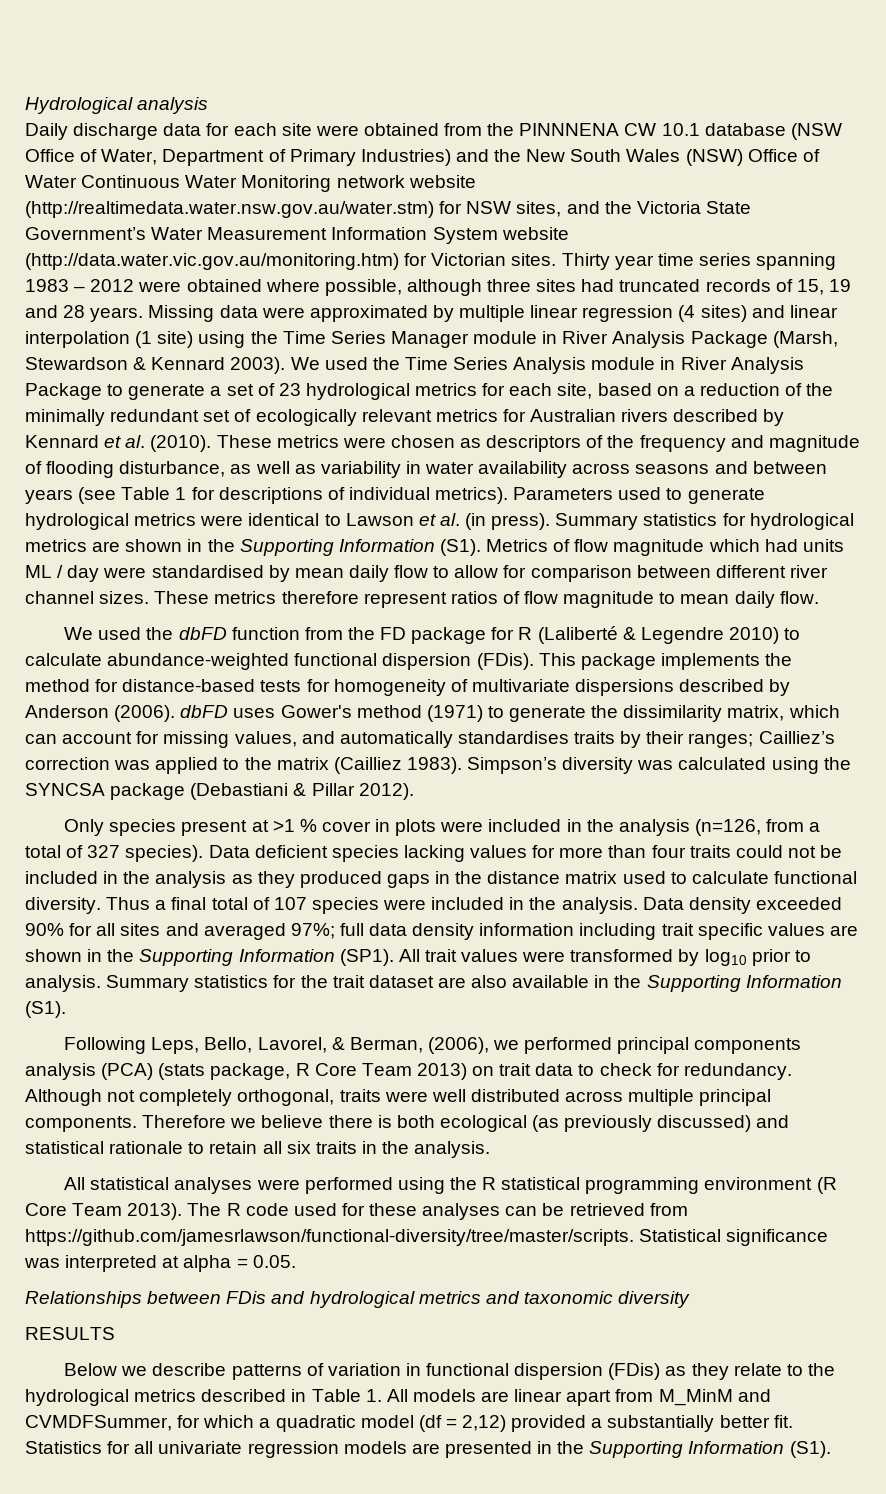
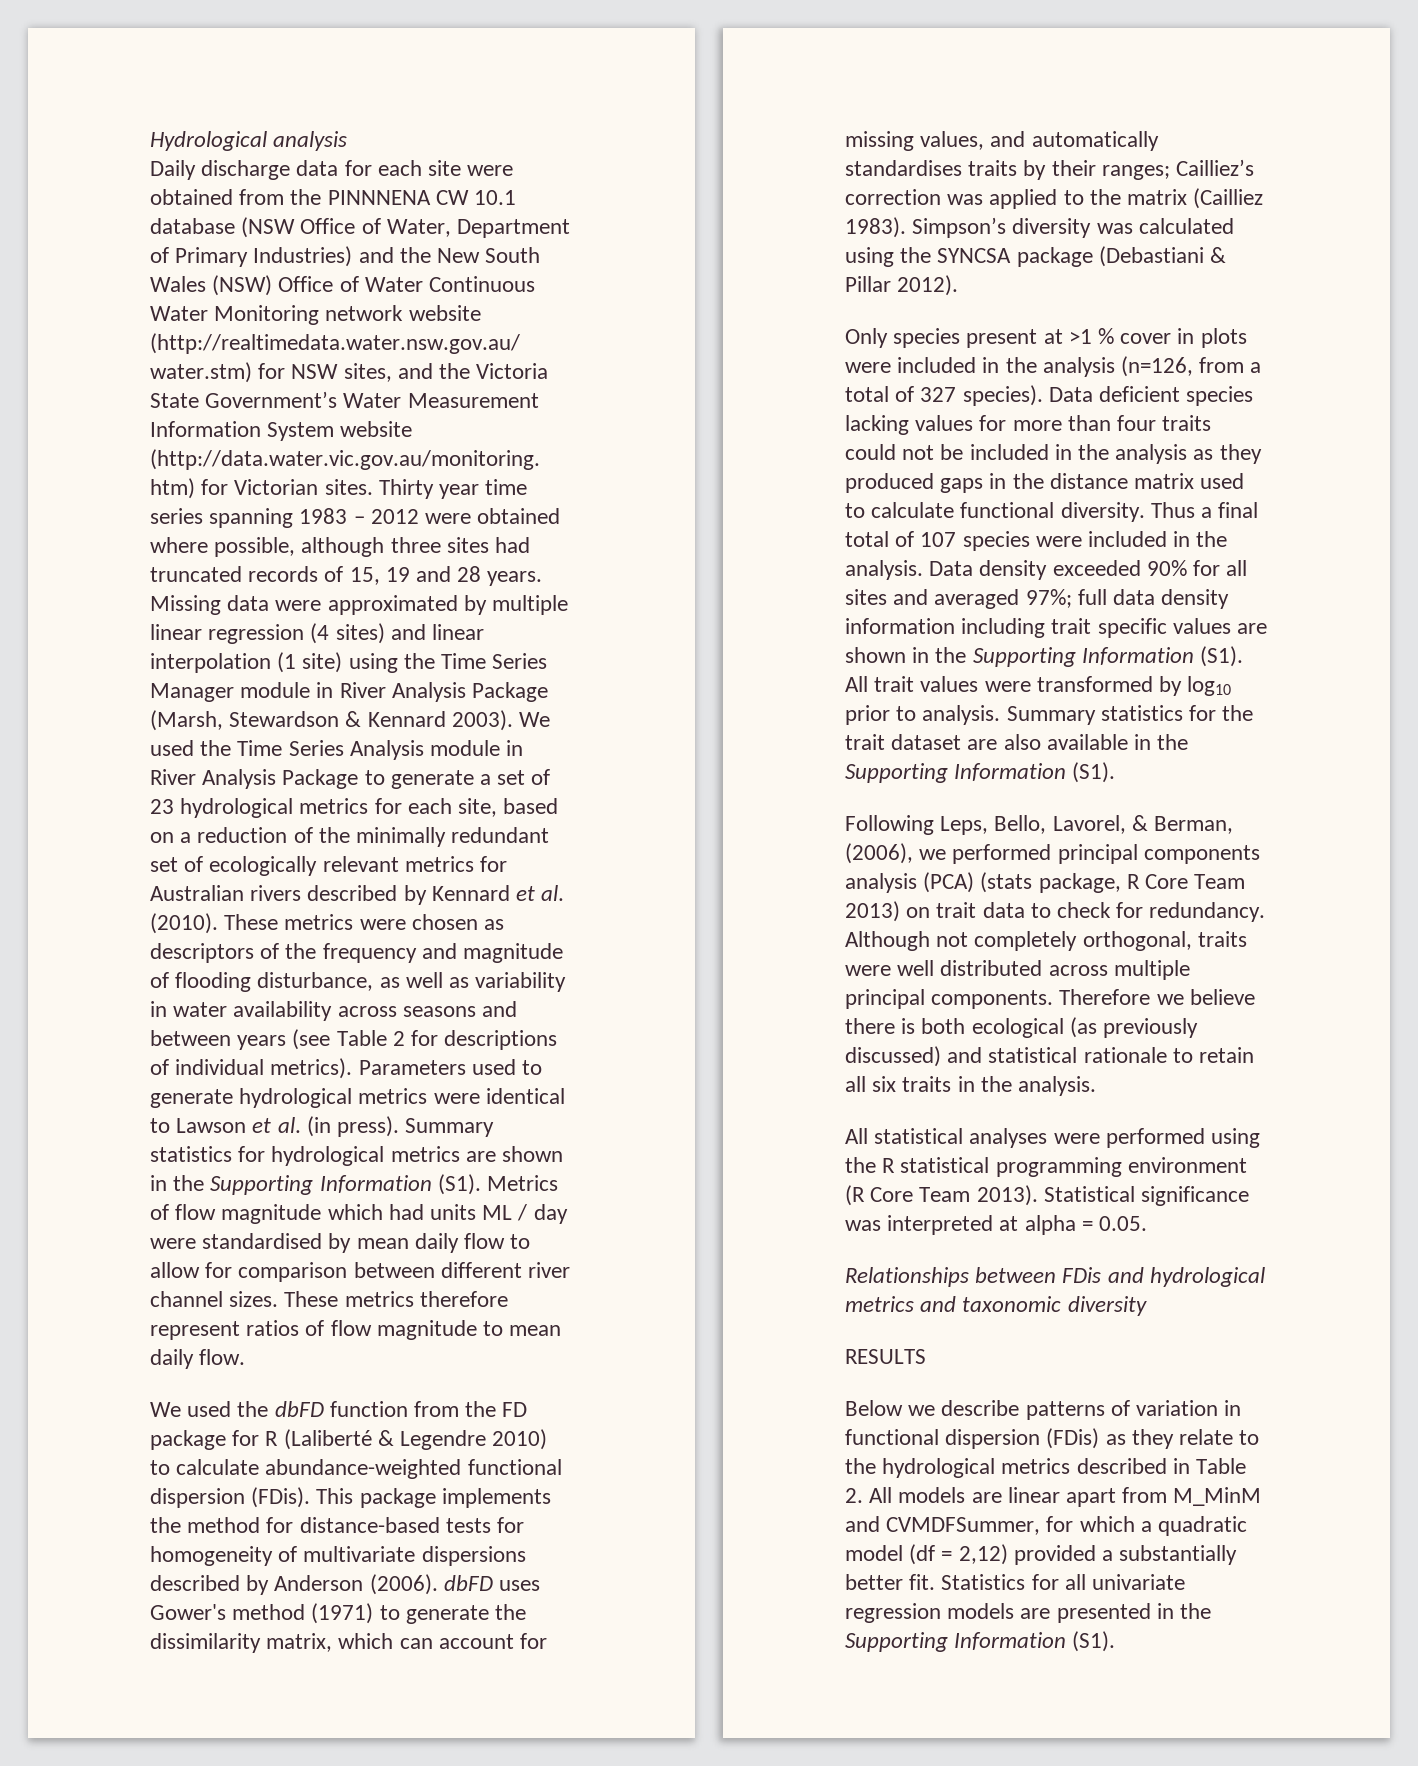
- These metrics were chosen as descriptors of the frequency and magnitude of flooding disturbance, as well as variability in water availability across seasons and between years (see Table 1 for descriptions of individual metrics).
+ These metrics were chosen as descriptors of the frequency and magnitude of flooding disturbance, as well as variability in water availability across seasons and between years (see Table 2 for descriptions of individual metrics).
- Data density exceeded 90% for all sites and averaged 97%; full data density information including trait specific values are shown in the Supporting Information (SP1). All trait values were transformed by log10 prior to analysis.
+ Data density exceeded 90% for all sites and averaged 97%; full data density information including trait specific values are shown in the Supporting Information (S1). All trait values were transformed by log10 prior to analysis.
- The R code used for these analyses can be retrieved from https://github.com/jamesrlawson/functional-diversity/tree/master/scripts. Statistical significance was interpreted at alpha = 0.05.
+ Statistical significance was interpreted at alpha = 0.05.
- Below we describe patterns of variation in functional dispersion (FDis) as they relate to the hydrological metrics described in Table 1. All models are linear apart from M_MinM and CVMDFSummer, for which a quadratic model (df = 2,12) provided a substantially better fit.
+ Below we describe patterns of variation in functional dispersion (FDis) as they relate to the hydrological metrics described in Table 2. All models are linear apart from M_MinM and CVMDFSummer, for which a quadratic model (df = 2,12) provided a substantially better fit.

